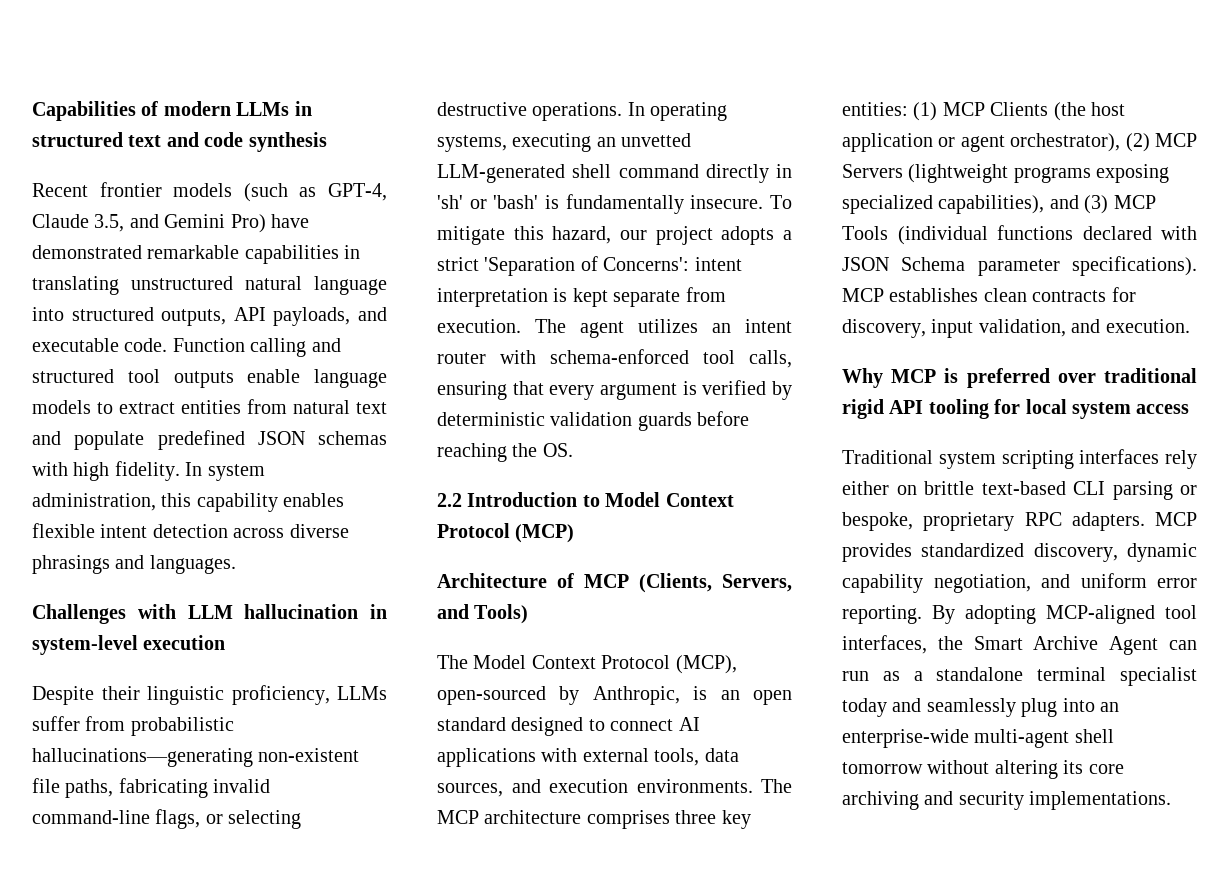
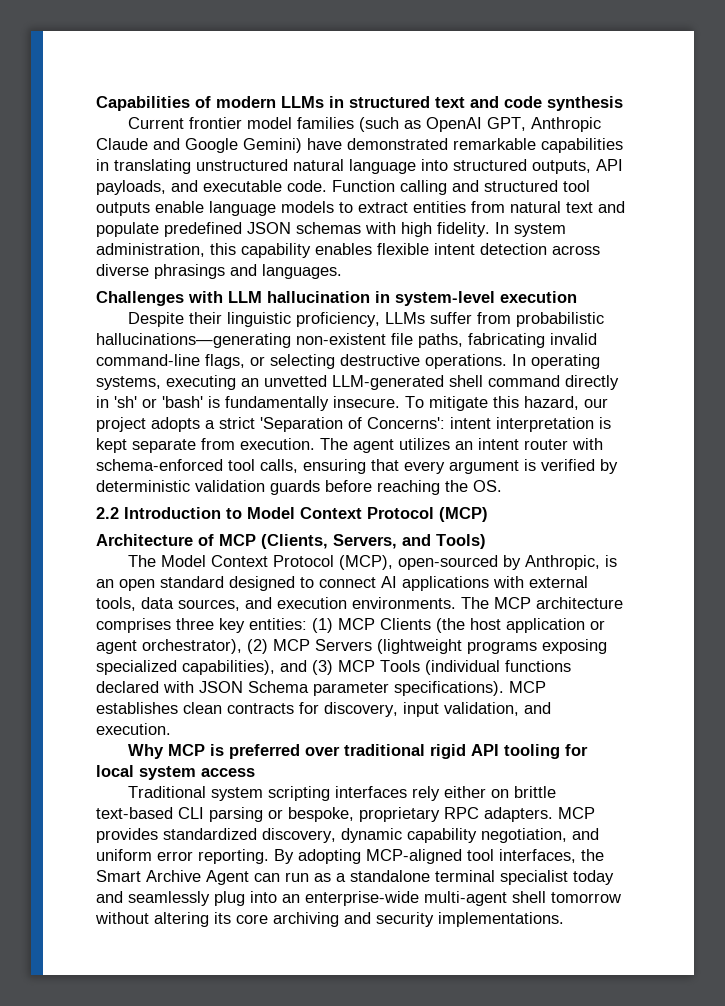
- Recent frontier models (such as GPT-4, Claude 3.5, and Gemini Pro) have demonstrated remarkable capabilities in translating unstructured natural language into structured outputs, API payloads, and executable code.
+ Current frontier model families (such as OpenAI GPT, Anthropic Claude and Google Gemini) have demonstrated remarkable capabilities in translating unstructured natural language into structured outputs, API payloads, and executable code.

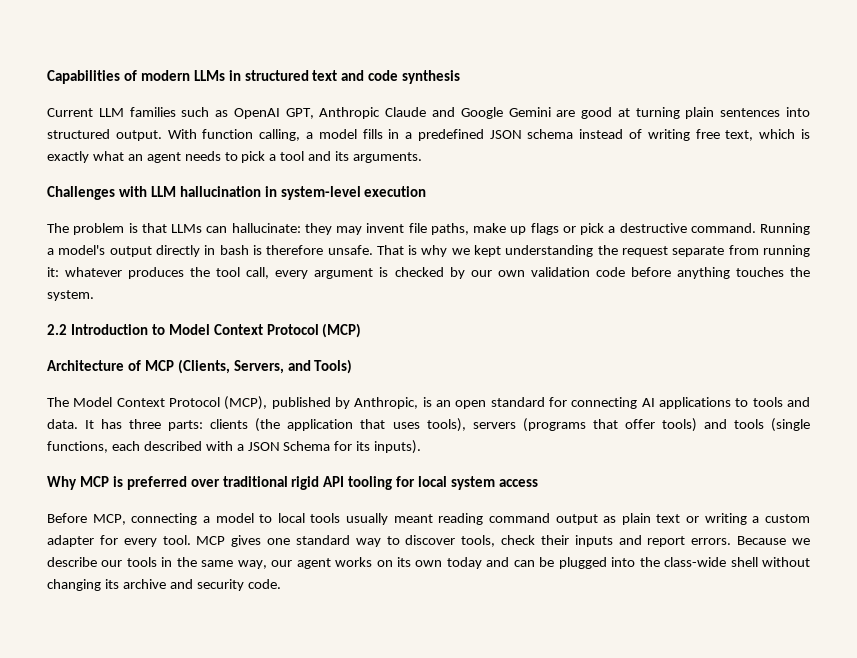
- Current frontier model families (such as OpenAI GPT, Anthropic Claude and Google Gemini) have demonstrated remarkable capabilities in translating unstructured natural language into structured outputs, API payloads, and executable code. Function calling and structured tool outputs enable language models to extract entities from natural text and populate predefined JSON schemas with high fidelity. In system administration, this capability enables flexible intent detection across diverse phrasings and languages.
+ Current LLM families such as OpenAI GPT, Anthropic Claude and Google Gemini are good at turning plain sentences into structured output. With function calling, a model fills in a predefined JSON schema instead of writing free text, which is exactly what an agent needs to pick a tool and its arguments.
- Despite their linguistic proficiency, LLMs suffer from probabilistic hallucinations—generating non-existent file paths, fabricating invalid command-line flags, or selecting destructive operations. In operating systems, executing an unvetted LLM-generated shell command directly in 'sh' or 'bash' is fundamentally insecure. To mitigate this hazard, our project adopts a strict 'Separation of Concerns': intent interpretation is kept separate from execution. The agent utilizes an intent router with schema-enforced tool calls, ensuring that every argument is verified by deterministic validation guards before reaching the OS.
+ The problem is that LLMs can hallucinate: they may invent file paths, make up flags or pick a destructive command. Running a model's output directly in bash is therefore unsafe. That is why we kept understanding the request separate from running it: whatever produces the tool call, every argument is checked by our own validation code before anything touches the system.
- The Model Context Protocol (MCP), open-sourced by Anthropic, is an open standard designed to connect AI applications with external tools, data sources, and execution environments. The MCP architecture comprises three key entities: (1) MCP Clients (the host application or agent orchestrator), (2) MCP Servers (lightweight programs exposing specialized capabilities), and (3) MCP Tools (individual functions declared with JSON Schema parameter specifications). MCP establishes clean contracts for discovery, input validation, and execution.
+ The Model Context Protocol (MCP), published by Anthropic, is an open standard for connecting AI applications to tools and data. It has three parts: clients (the application that uses tools), servers (programs that offer tools) and tools (single functions, each described with a JSON Schema for its inputs).
- Traditional system scripting interfaces rely either on brittle text-based CLI parsing or bespoke, proprietary RPC adapters. MCP provides standardized discovery, dynamic capability negotiation, and uniform error reporting. By adopting MCP-aligned tool interfaces, the Smart Archive Agent can run as a standalone terminal specialist today and seamlessly plug into an enterprise-wide multi-agent shell tomorrow without altering its core archiving and security implementations.
+ Before MCP, connecting a model to local tools usually meant reading command output as plain text or writing a custom adapter for every tool. MCP gives one standard way to discover tools, check their inputs and report errors. Because we describe our tools in the same way, our agent works on its own today and can be plugged into the class-wide shell without changing its archive and security code.

